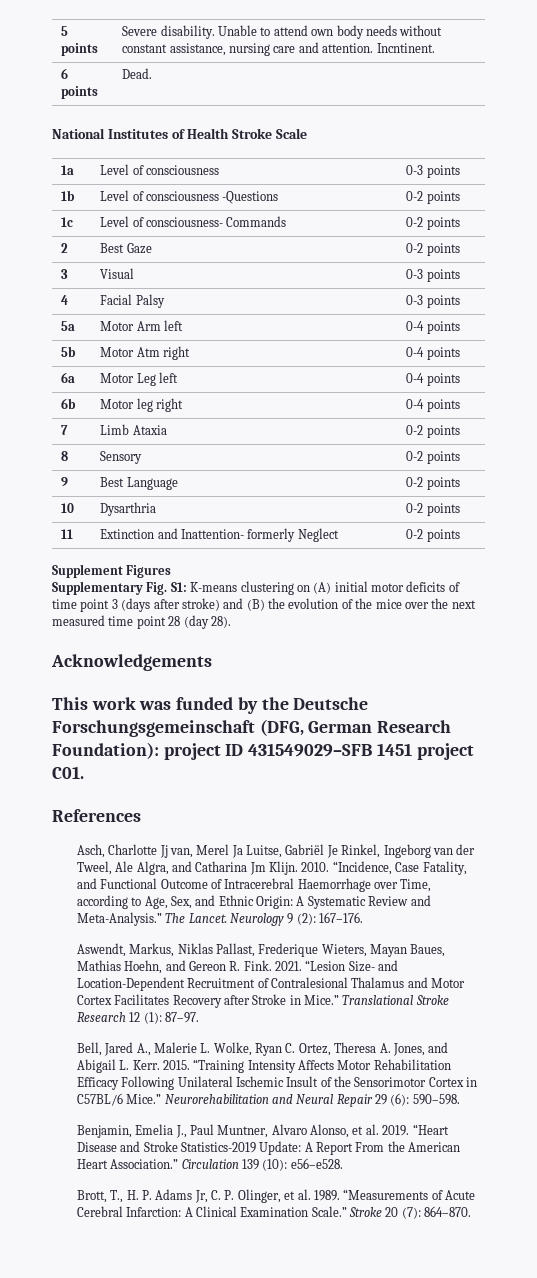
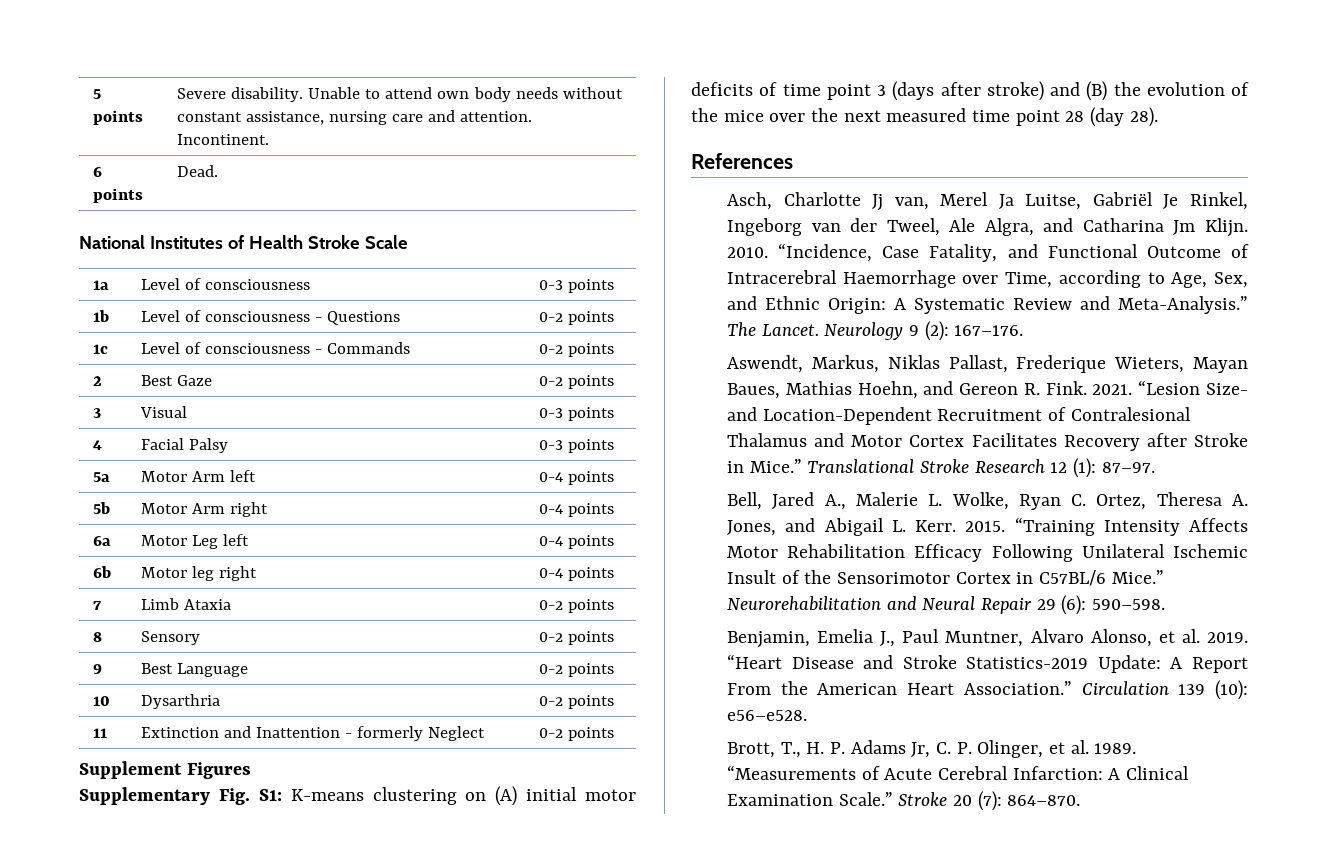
- 5 points | Severe disability. Unable to attend own body needs without constant assistance, nursing care and attention. Incntinent.
+ 5 points | Severe disability. Unable to attend own body needs without constant assistance, nursing care and attention. Incontinent.
- 1b | Level of consciousness -Questions | 0-2 points
+ 1b | Level of consciousness - Questions | 0-2 points
- 1c | Level of consciousness- Commands | 0-2 points
+ 1c | Level of consciousness - Commands | 0-2 points
- 5b | Motor Atm right | 0-4 points
+ 5b | Motor Arm right | 0-4 points
- 11 | Extinction and Inattention- formerly Neglect | 0-2 points
+ 11 | Extinction and Inattention - formerly Neglect | 0-2 points
- Acknowledgements
- This work was funded by the Deutsche Forschungsgemeinschaft (DFG, German Research Foundation): project ID 431549029–SFB 1451 project C01.

